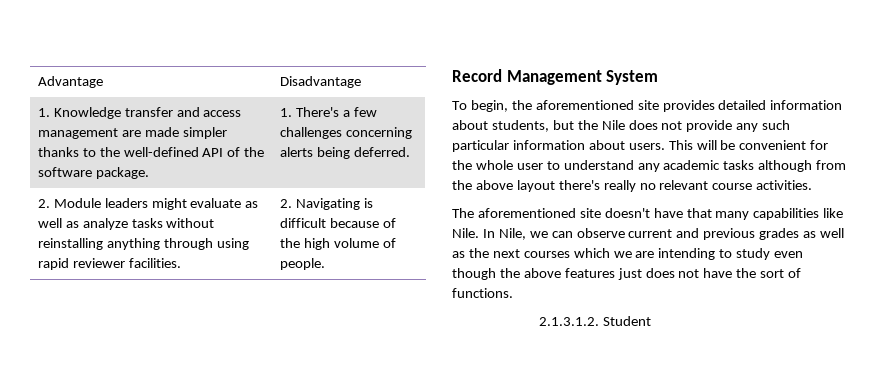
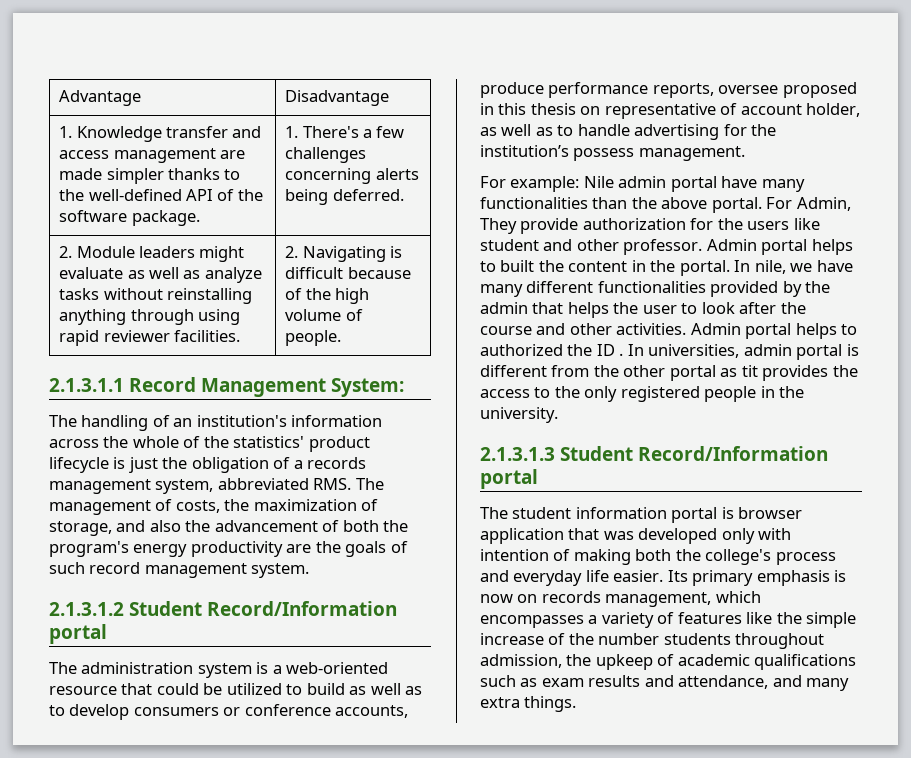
- Record Management System
- To begin, the aforementioned site provides detailed information about students, but the Nile does not provide any such particular information about users. This will be convenient for the whole user to understand any academic tasks although from the above layout there's really no relevant course activities.
- The aforementioned site doesn't have that many capabilities like Nile. In Nile, we can observe current and previous grades as well as the next courses which we are intending to study even though the above features just does not have the sort of functions.
- 2.1.3.1.2. Student
+ 2.1.3.1.1 Record Management System:
+ The handling of an institution's information across the whole of the statistics' product lifecycle is just the obligation of a records management system, abbreviated RMS. The management of costs, the maximization of storage, and also the advancement of both the program's energy productivity are the goals of such record management system.
+ 2.1.3.1.2 Student Record/Information portal
+ The administration system is a web-oriented resource that could be utilized to build as well as to develop consumers or conference accounts, produce performance reports, oversee proposed in this thesis on representative of account holder, as well as to handle advertising for the institution’s possess management.
+ For example: Nile admin portal have many functionalities than the above portal. For Admin, They provide authorization for the users like student and other professor. Admin portal helps to built the content in the portal. In nile, we have many different functionalities provided by the admin that helps the user to look after the course and other activities. Admin portal helps to authorized the ID . In universities, admin portal is different from the other portal as tit provides the access to the only registered people in the university.
+ 2.1.3.1.3 Student Record/Information portal
+ The student information portal is browser application that was developed only with intention of making both the college's process and everyday life easier. Its primary emphasis is now on records management, which encompasses a variety of features like the simple increase of the number students throughout admission, the upkeep of academic qualifications such as exam results and attendance, and many extra things.

